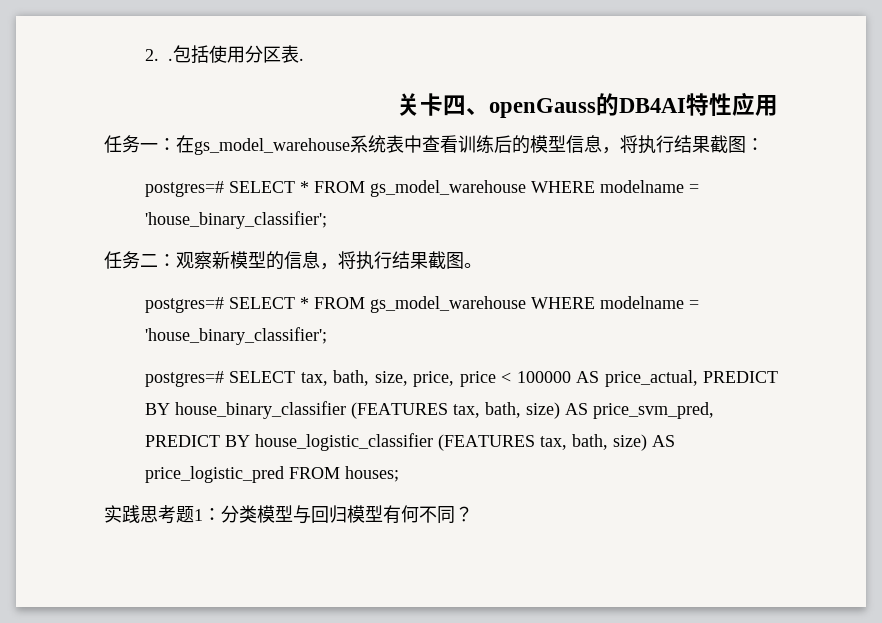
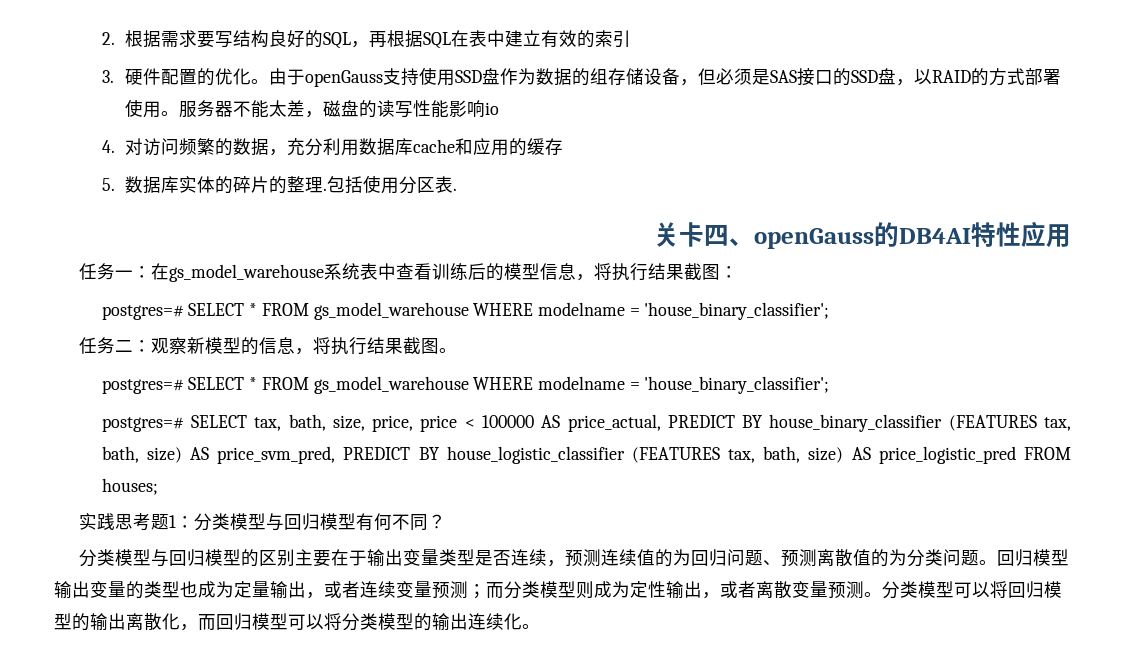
- 2. .
+ 2.根据需求要写结构良好的SQL，再根据SQL在表中建立有效的索引
+ 3.硬件配置的优化。由于openGauss支持使用SSD盘作为数据的组存储设备，但必须是SAS接口的SSD盘，以RAID的方式部署使用。服务器不能太差，磁盘的读写性能影响io
+ 4.对访问频繁的数据，充分利用数据库cache和应用的缓存
+ 5.数据库实体的碎片的整理.
+ 分类模型与回归模型的区别主要在于输出变量类型是否连续，预测连续值的为回归问题、预测离散值的为分类问题。回归模型输出变量的类型也成为定量输出，或者连续变量预测；而分类模型则成为定性输出，或者离散变量预测。分类模型可以将回归模型的输出离散化，而回归模型可以将分类模型的输出连续化。

